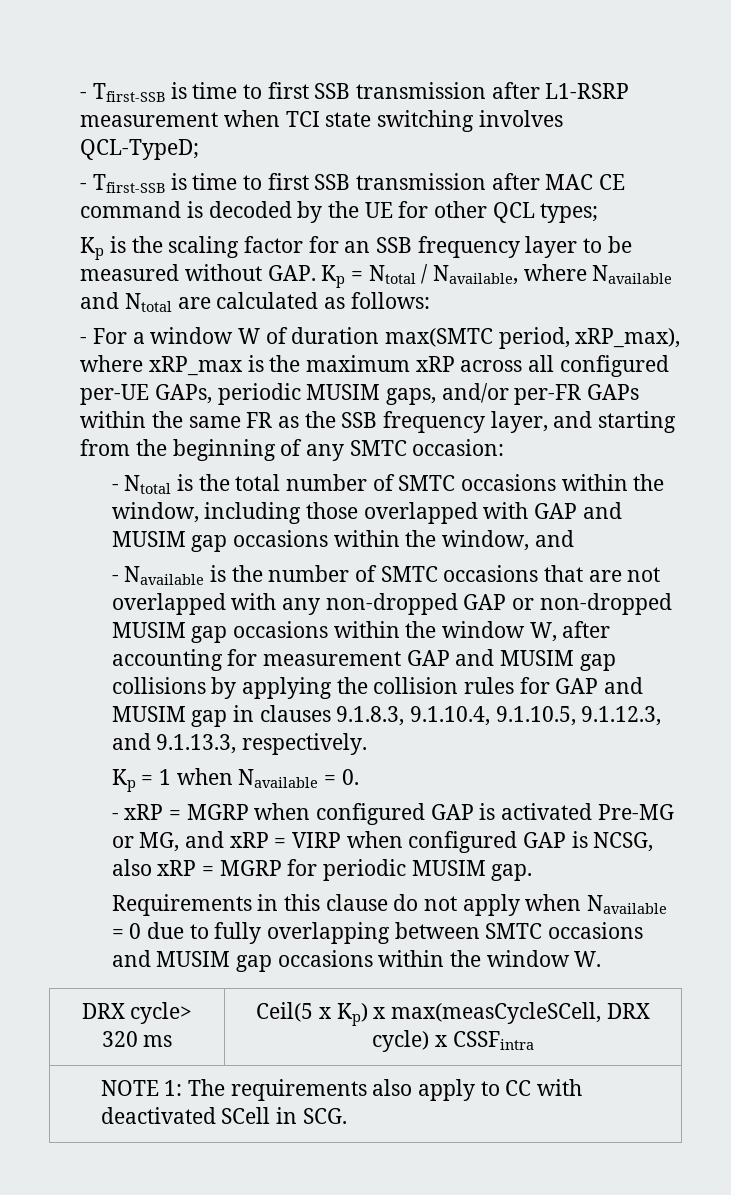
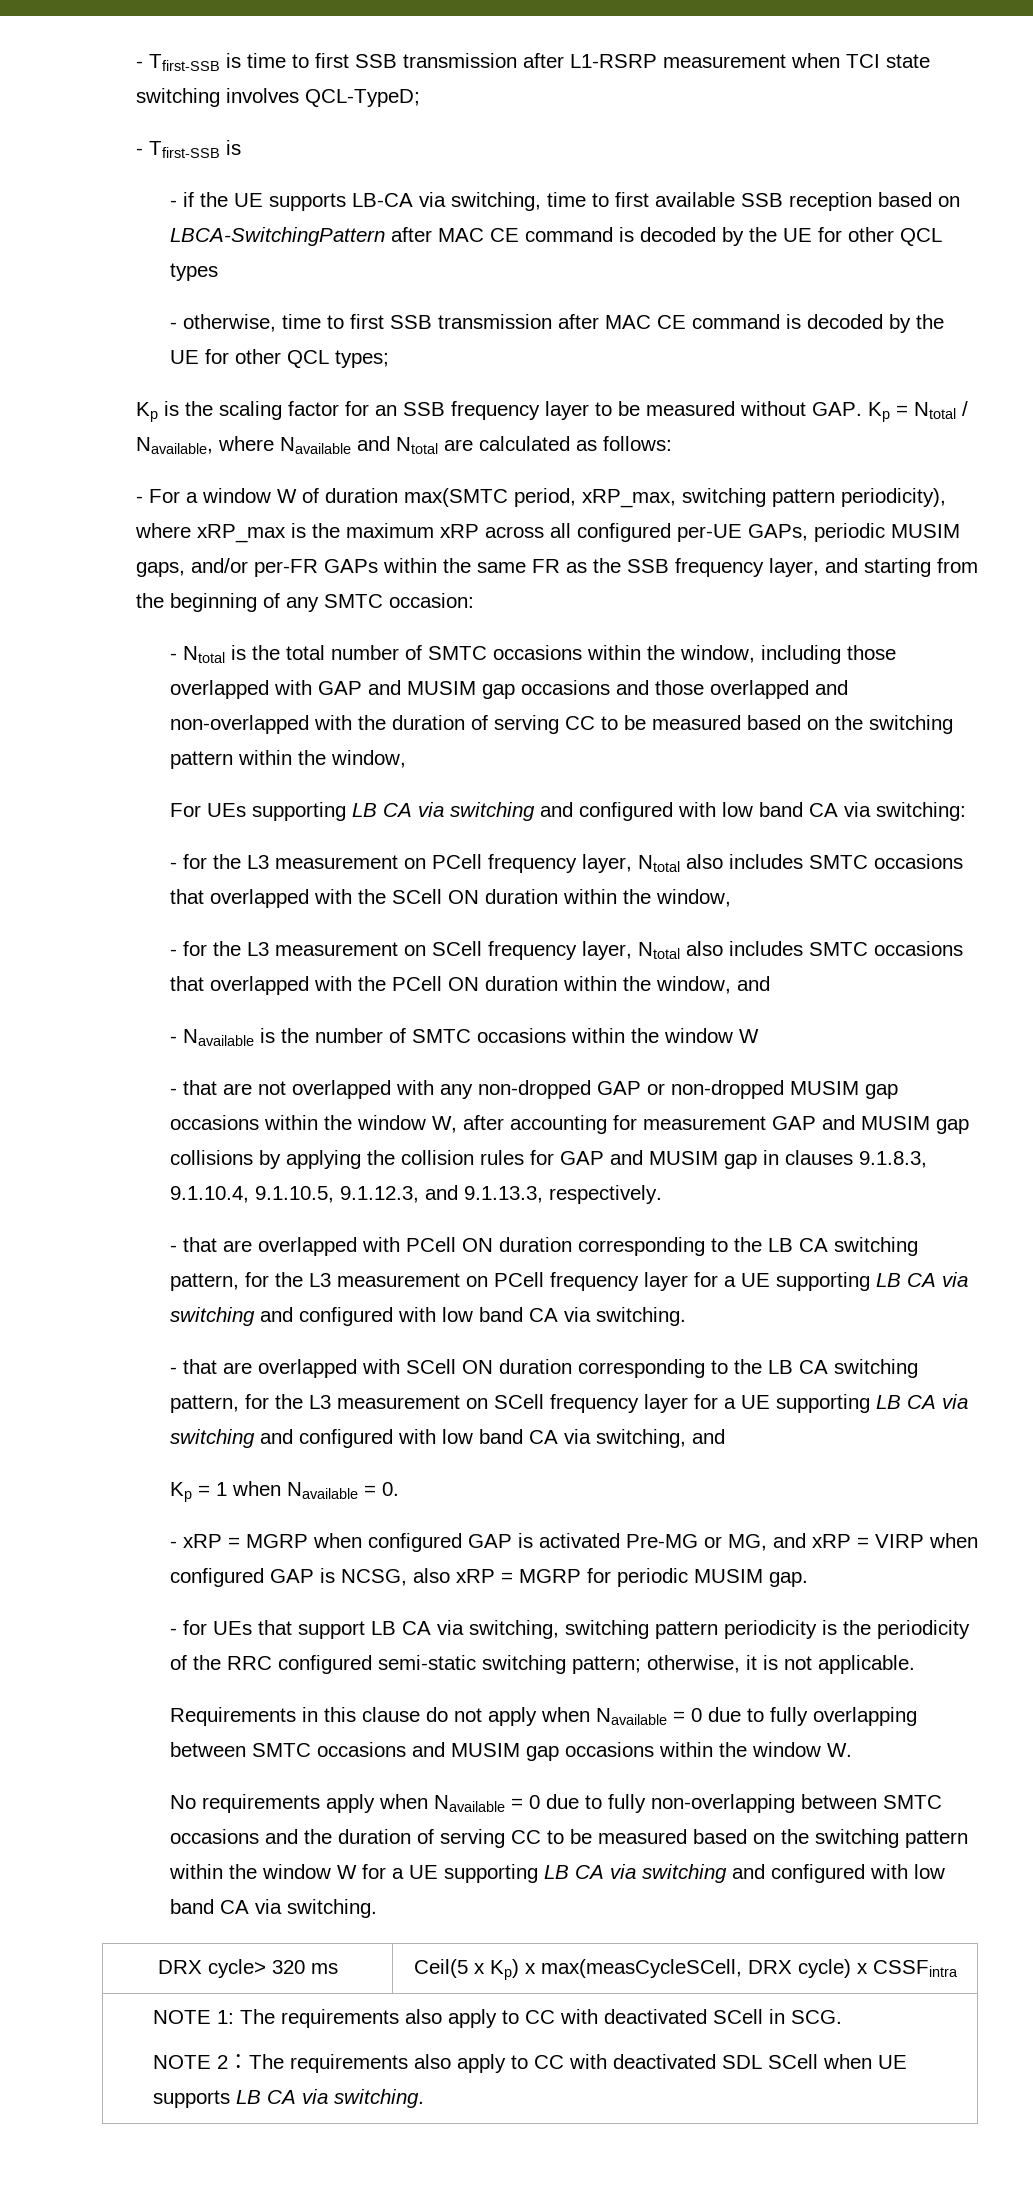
  - Tfirst-SSB is time to first SSB transmission after L1-RSRP measurement when TCI state switching involves QCL-TypeD;
- - Tfirst-SSB is time to first SSB transmission after MAC CE command is decoded by the UE for other QCL types;
+ - Tfirst-SSB is
+ - if the UE supports LB-CA via switching, time to first available SSB reception based on LBCA-SwitchingPattern after MAC CE command is decoded by the UE for other QCL types
+ - otherwise, time to first SSB transmission after MAC CE command is decoded by the UE for other QCL types;
- - For a window W of duration max(SMTC period, xRP_max), where xRP_max is the maximum xRP across all configured per-UE GAPs, periodic MUSIM gaps, and/or per-FR GAPs within the same FR as the SSB frequency layer, and starting from the beginning of any SMTC occasion:
+ - For a window W of duration max(SMTC period, xRP_max, switching pattern periodicity), where xRP_max is the maximum xRP across all configured per-UE GAPs, periodic MUSIM gaps, and/or per-FR GAPs within the same FR as the SSB frequency layer, and starting from the beginning of any SMTC occasion:
- - Ntotal is the total number of SMTC occasions within the window, including those overlapped with GAP and MUSIM gap occasions within the window, and
+ - Ntotal is the total number of SMTC occasions within the window, including those overlapped with GAP and MUSIM gap occasions and those overlapped and non-overlapped with the duration of serving CC to be measured based on the switching pattern within the window,
+ For UEs supporting LB CA via switching and configured with low band CA via switching:
+ - for the L3 measurement on PCell frequency layer, Ntotal also includes SMTC occasions that overlapped with the SCell ON duration within the window,
+ - for the L3 measurement on SCell frequency layer, Ntotal also includes SMTC occasions that overlapped with the PCell ON duration within the window, and
- - Navailable is the number of SMTC occasions that are not overlapped with any non-dropped GAP or non-dropped MUSIM gap occasions within the window W, after accounting for measurement GAP and MUSIM gap collisions by applying the collision rules for GAP and MUSIM gap in clauses 9.1.8.3, 9.1.10.4, 9.1.10.5, 9.1.12.3, and 9.1.13.3, respectively.
+ - Navailable is the number of SMTC occasions within the window W
+ - that are not overlapped with any non-dropped GAP or non-dropped MUSIM gap occasions within the window W, after accounting for measurement GAP and MUSIM gap collisions by applying the collision rules for GAP and MUSIM gap in clauses 9.1.8.3, 9.1.10.4, 9.1.10.5, 9.1.12.3, and 9.1.13.3, respectively.
+ - that are overlapped with PCell ON duration corresponding to the LB CA switching pattern, for the L3 measurement on PCell frequency layer for a UE supporting LB CA via switching and configured with low band CA via switching.
+ - that are overlapped with SCell ON duration corresponding to the LB CA switching pattern, for the L3 measurement on SCell frequency layer for a UE supporting LB CA via switching and configured with low band CA via switching, and
+ - for UEs that support LB CA via switching, switching pattern periodicity is the periodicity of the RRC configured semi-static switching pattern; otherwise, it is not applicable.
+ No requirements apply when Navailable = 0 due to fully non-overlapping between SMTC occasions and the duration of serving CC to be measured based on the switching pattern within the window W for a UE supporting LB CA via switching and configured with low band CA via switching.
  NOTE 1: The requirements also apply to CC with deactivated SCell in SCG.
+ NOTE 2：The requirements also apply to CC with deactivated SDL SCell when UE supports LB CA via switching.

